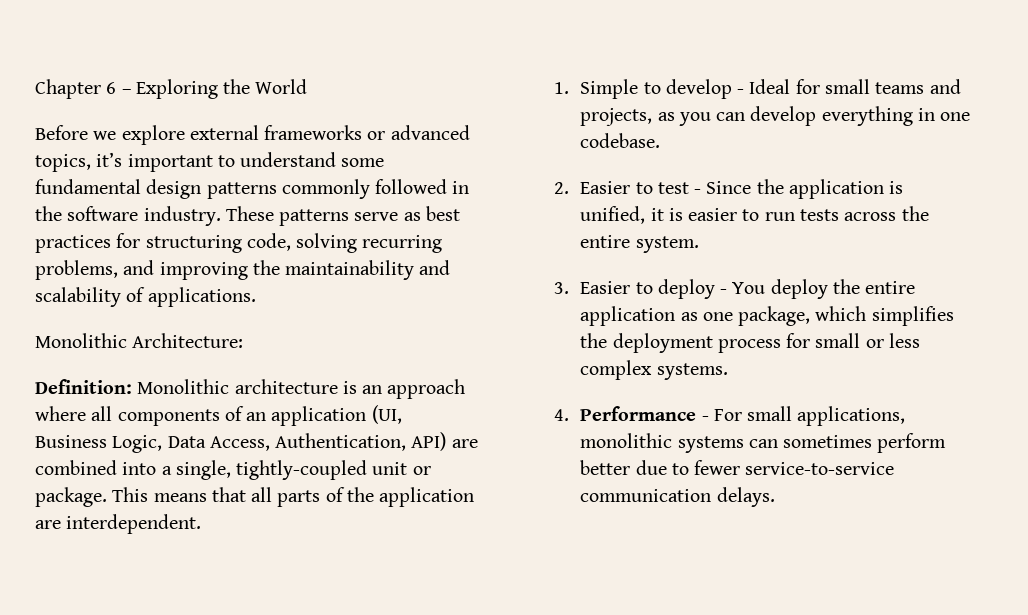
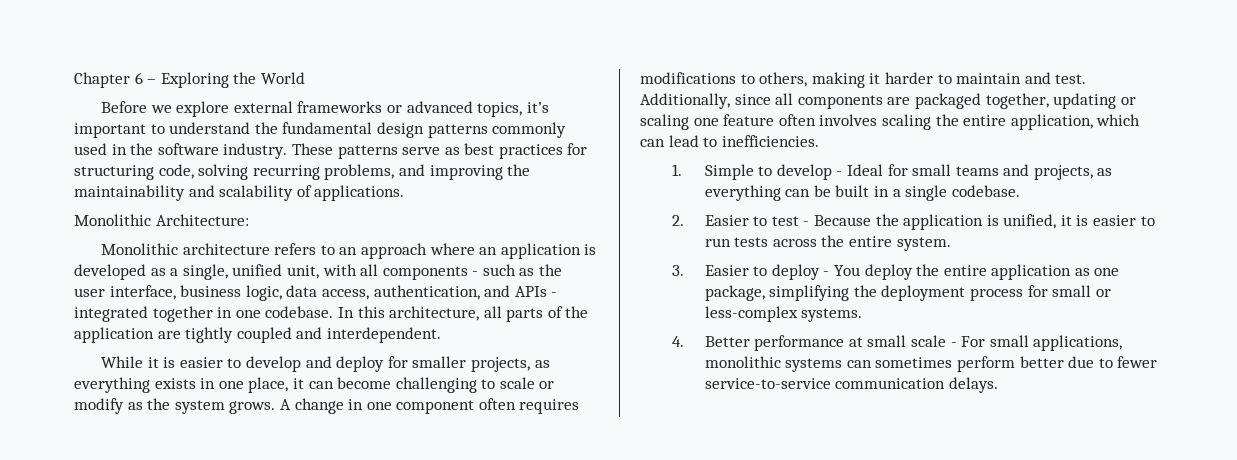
- Before we explore external frameworks or advanced topics, it’s important to understand some fundamental design patterns commonly followed in the software industry.
+ Before we explore external frameworks or advanced topics, it’s important to understand the fundamental design patterns commonly used in the software industry.
- Definition: Monolithic architecture is an approach where all components of an application (UI, Business Logic, Data Access, Authentication, API) are combined into a single, tightly-coupled unit or package. This means that all parts of the application are interdependent.
+ Monolithic architecture refers to an approach where an application is developed as a single, unified unit, with all components - such as the user interface, business logic, data access, authentication, and APIs - integrated together in one codebase. In this architecture, all parts of the application are tightly coupled and interdependent.
+ While it is easier to develop and deploy for smaller projects, as everything exists in one place, it can become challenging to scale or modify as the system grows. A change in one component often requires modifications to others, making it harder to maintain and test. Additionally, since all components are packaged together, updating or scaling one feature often involves scaling the entire application, which can lead to inefficiencies.
- 1. Simple to develop - Ideal for small teams and projects, as you can develop everything in one codebase.
+ 1. Simple to develop - Ideal for small teams and projects, as everything can be built in a single codebase.
- 2. Easier to test - Since the application is unified, it is easier to run tests across the entire system.
+ 2. Easier to test - Because the application is unified, it is easier to run tests across the entire system.
- 3. Easier to deploy - You deploy the entire application as one package, which simplifies the deployment process for small or less complex systems.
+ 3. Easier to deploy - You deploy the entire application as one package, simplifying the deployment process for small or less-complex systems.
- 4. Performance - For small applications, monolithic systems can sometimes perform better due to fewer service-to-service communication delays.
+ 4. Better performance at small scale - For small applications, monolithic systems can sometimes perform better due to fewer service-to-service communication delays.

